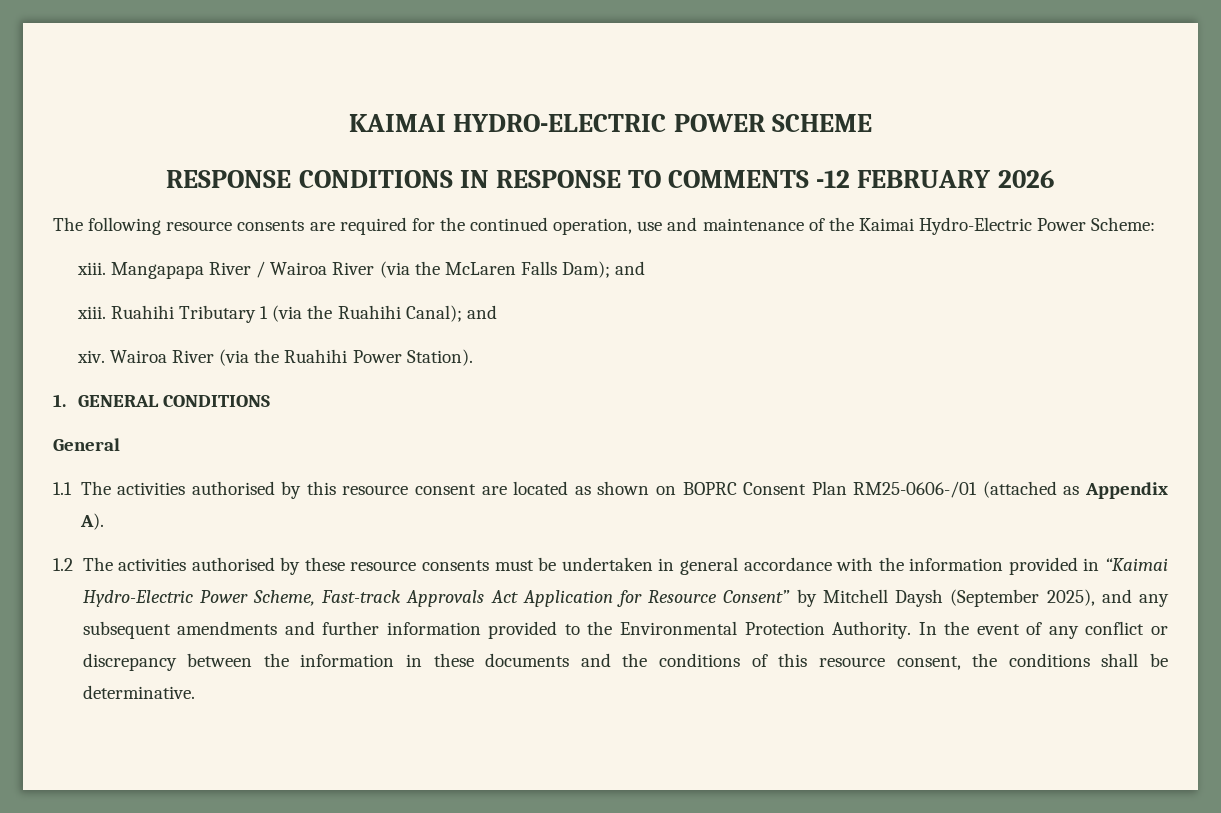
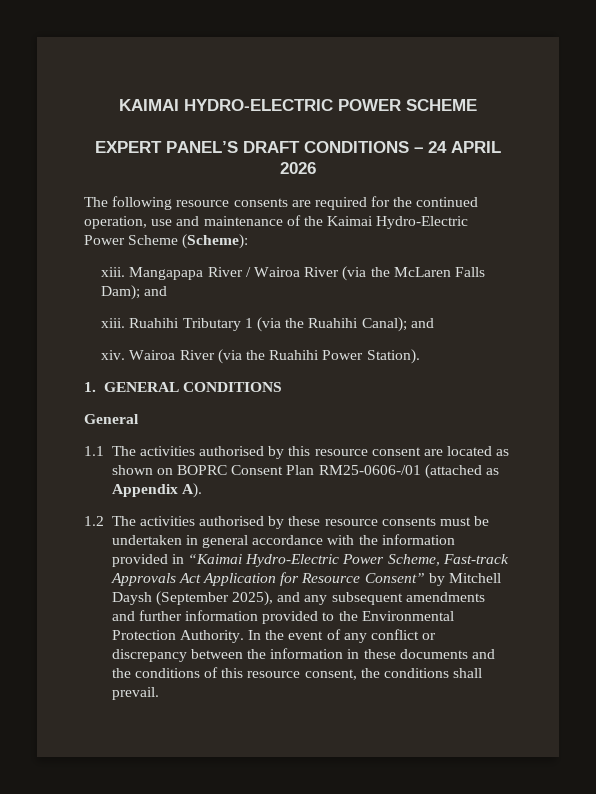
- RESPONSE CONDITIONS IN RESPONSE TO COMMENTS -12 FEBRUARY 2026
+ EXPERT PANEL’S DRAFT CONDITIONS – 24 APRIL 2026
- The following resource consents are required for the continued operation, use and maintenance of the Kaimai Hydro-Electric Power Scheme:
+ The following resource consents are required for the continued operation, use and maintenance of the Kaimai Hydro-Electric Power Scheme (Scheme):
- In the event of any conflict or discrepancy between the information in these documents and the conditions of this resource consent, the conditions shall be determinative.
+ In the event of any conflict or discrepancy between the information in these documents and the conditions of this resource consent, the conditions shall prevail.

